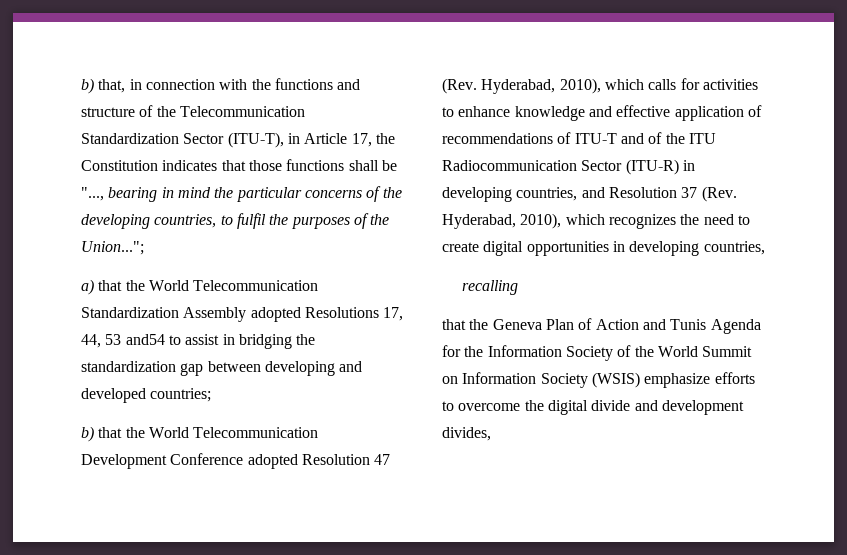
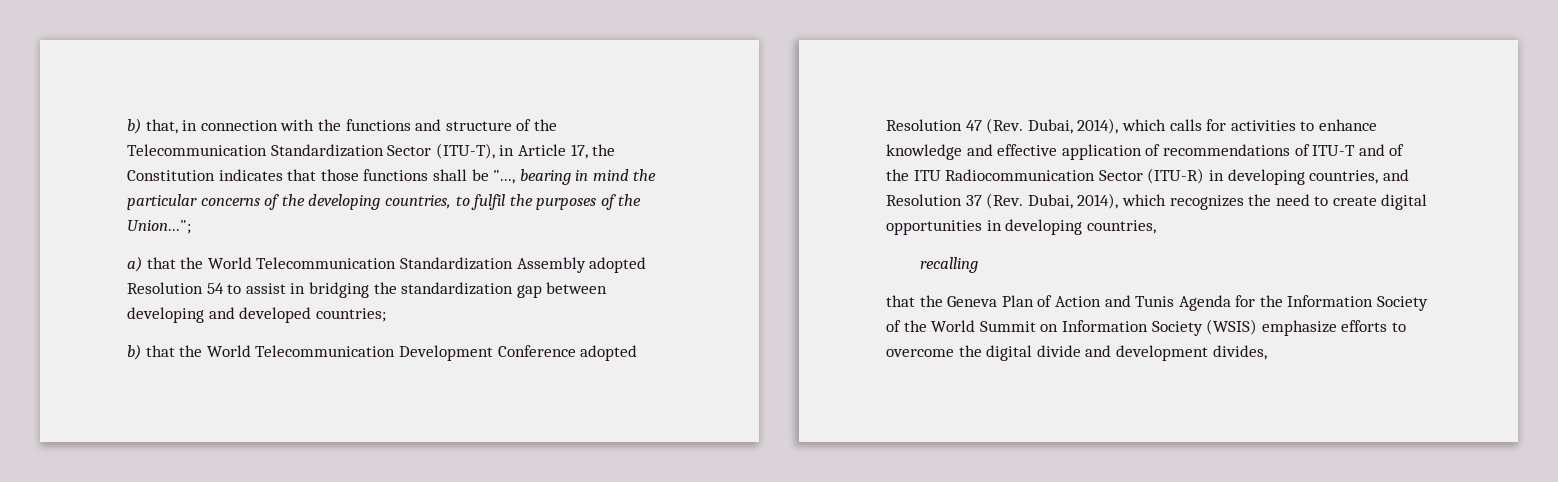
- a) that the World Telecommunication Standardization Assembly adopted Resolutions 17, 44, 53 and54 to assist in bridging the standardization gap between developing and developed countries;
+ a) that the World Telecommunication Standardization Assembly adopted Resolution 54 to assist in bridging the standardization gap between developing and developed countries;
- b) that the World Telecommunication Development Conference adopted Resolution 47 (Rev. Hyderabad, 2010), which calls for activities to enhance knowledge and effective application of recommendations of ITU-T and of the ITU Radiocommunication Sector (ITU-R) in developing countries, and Resolution 37 (Rev. Hyderabad, 2010), which recognizes the need to create digital opportunities in developing countries,
+ b) that the World Telecommunication Development Conference adopted Resolution 47 (Rev. Dubai, 2014), which calls for activities to enhance knowledge and effective application of recommendations of ITU-T and of the ITU Radiocommunication Sector (ITU-R) in developing countries, and Resolution 37 (Rev. Dubai, 2014), which recognizes the need to create digital opportunities in developing countries,

